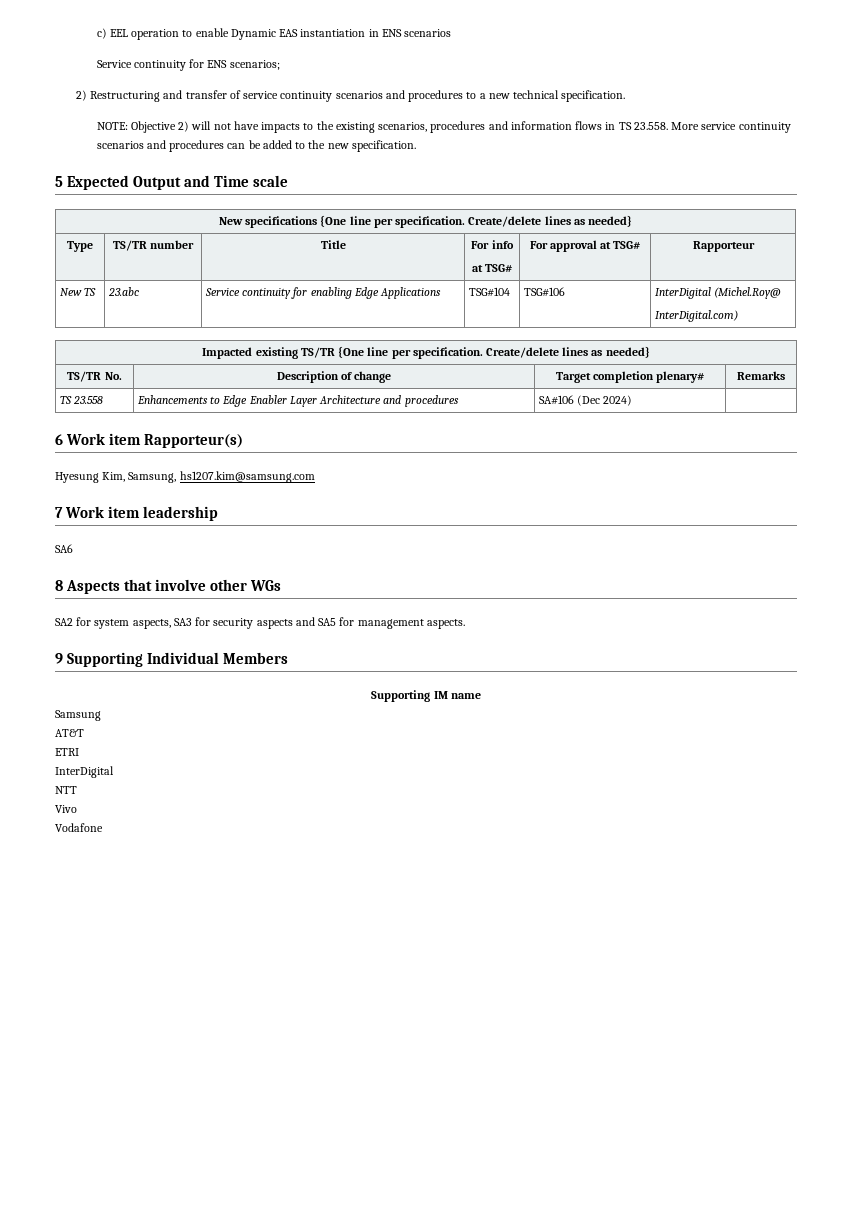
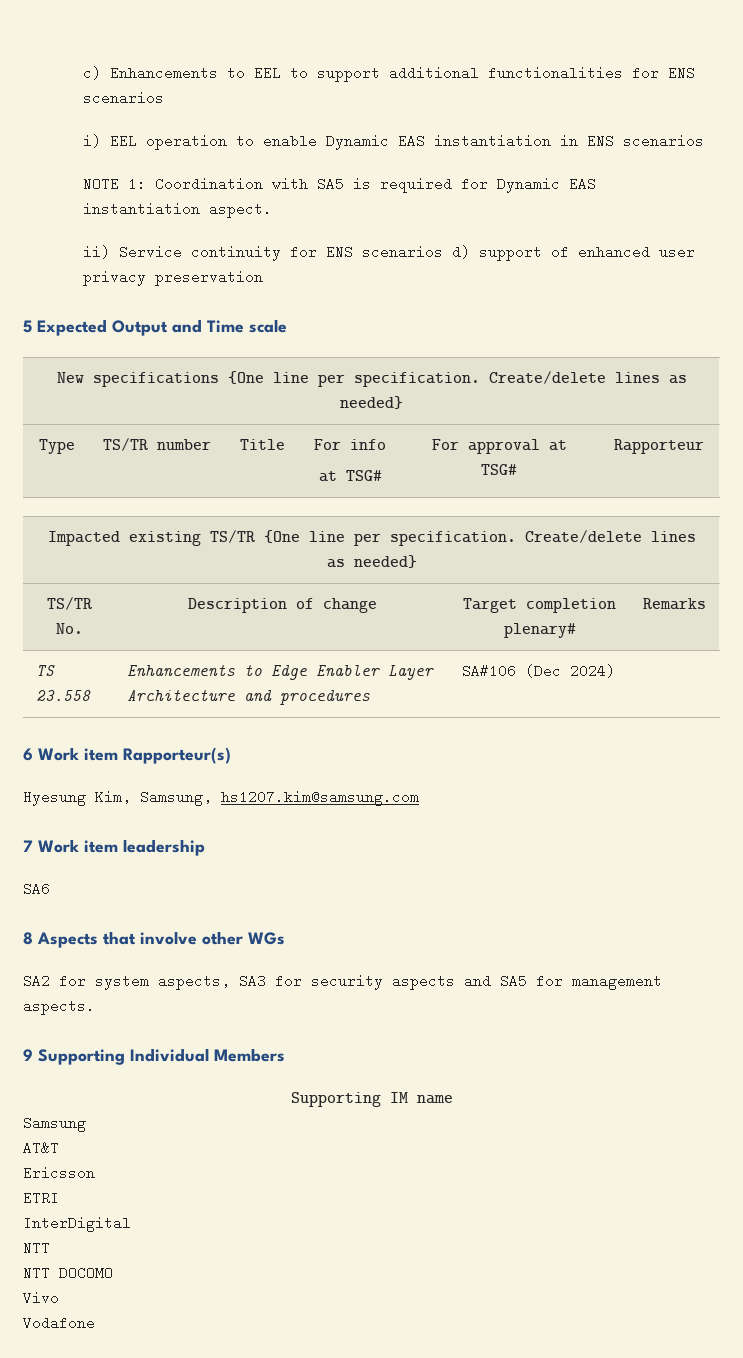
- c) EEL operation to enable Dynamic EAS instantiation in ENS scenarios
+ c) Enhancements to EEL to support additional functionalities for ENS scenarios
+ i) EEL operation to enable Dynamic EAS instantiation in ENS scenarios
- Service continuity for ENS scenarios;
- 2) Restructuring and transfer of service continuity scenarios and procedures to a new technical specification.
- NOTE: Objective 2) will not have impacts to the existing scenarios, procedures and information flows in TS 23.558. More service continuity scenarios and procedures can be added to the new specification.
+ NOTE 1: Coordination with SA5 is required for Dynamic EAS instantiation aspect.
+ ii) Service continuity for ENS scenarios d) support of enhanced user privacy preservation
- New TS | 23.abc | Service continuity for enabling Edge Applications | TSG#104 | TSG#106 | InterDigital (Michel.Roy@
- InterDigital.com)
+ Ericsson
+ NTT DOCOMO

